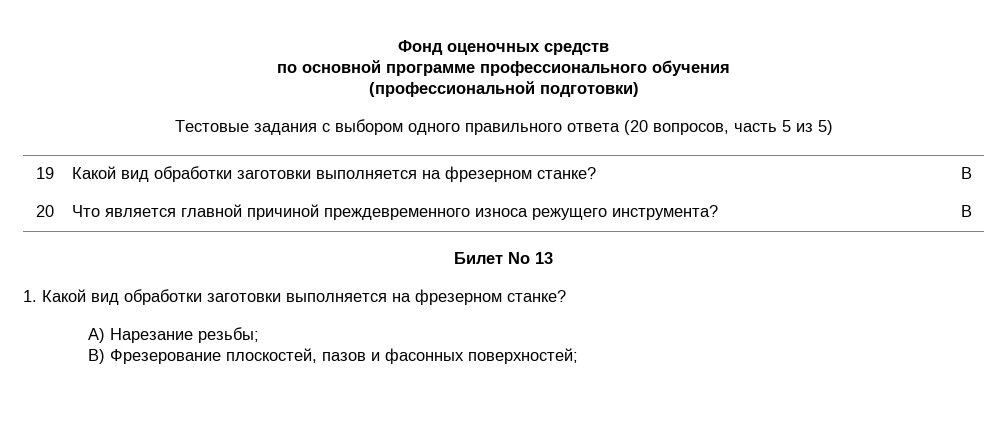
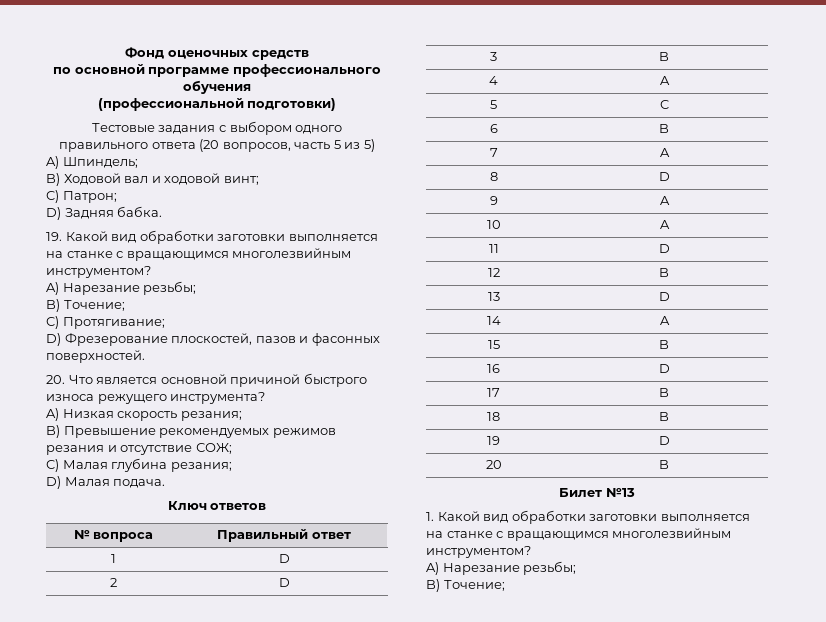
- 19 | Какой вид обработки заготовки выполняется на фрезерном станке? | B
- 20 | Что является главной причиной преждевременного износа режущего инструмента? | B
+ A) Шпиндель;
+ B) Ходовой вал и ходовой винт;
+ C) Патрон;
+ D) Задняя бабка.
+ 19. Какой вид обработки заготовки выполняется на станке с вращающимся многолезвийным инструментом?
+ A) Нарезание резьбы;
+ B) Точение;
+ C) Протягивание;
+ D) Фрезерование плоскостей, пазов и фасонных поверхностей.
+ 20. Что является основной причиной быстрого износа режущего инструмента?
+ A) Низкая скорость резания;
+ B) Превышение рекомендуемых режимов резания и отсутствие СОЖ;
+ C) Малая глубина резания;
+ D) Малая подача.
+ Ключ ответов
+ № вопроса | Правильный ответ
+ 1 | D
+ 2 | D
+ 3 | B
+ 4 | A
+ 5 | C
+ 6 | B
+ 7 | A
+ 8 | D
+ 9 | A
+ 10 | A
+ 11 | D
+ 12 | B
+ 13 | D
+ 14 | A
+ 15 | B
+ 16 | D
+ 17 | B
+ 18 | B
+ 19 | D
+ 20 | B
- Билет No 13
+ Билет №13
- 1. Какой вид обработки заготовки выполняется на фрезерном станке?
+ 1. Какой вид обработки заготовки выполняется на станке с вращающимся многолезвийным инструментом?
  A) Нарезание резьбы;
- B) Фрезерование плоскостей, пазов и фасонных поверхностей;
+ B) Точение;

